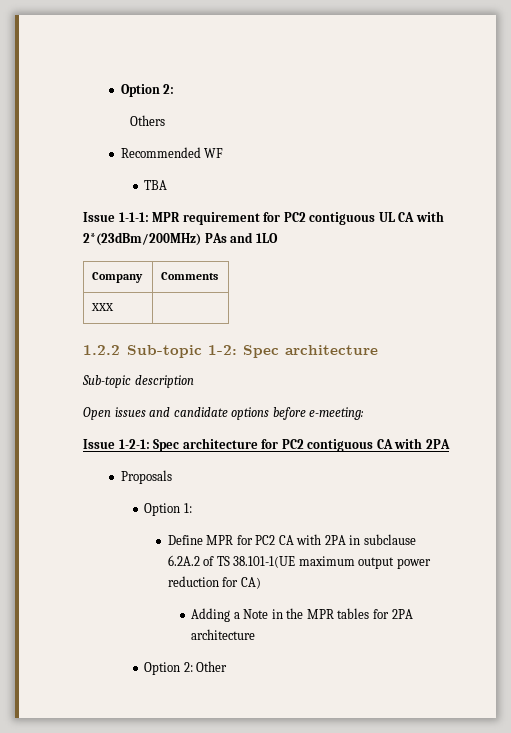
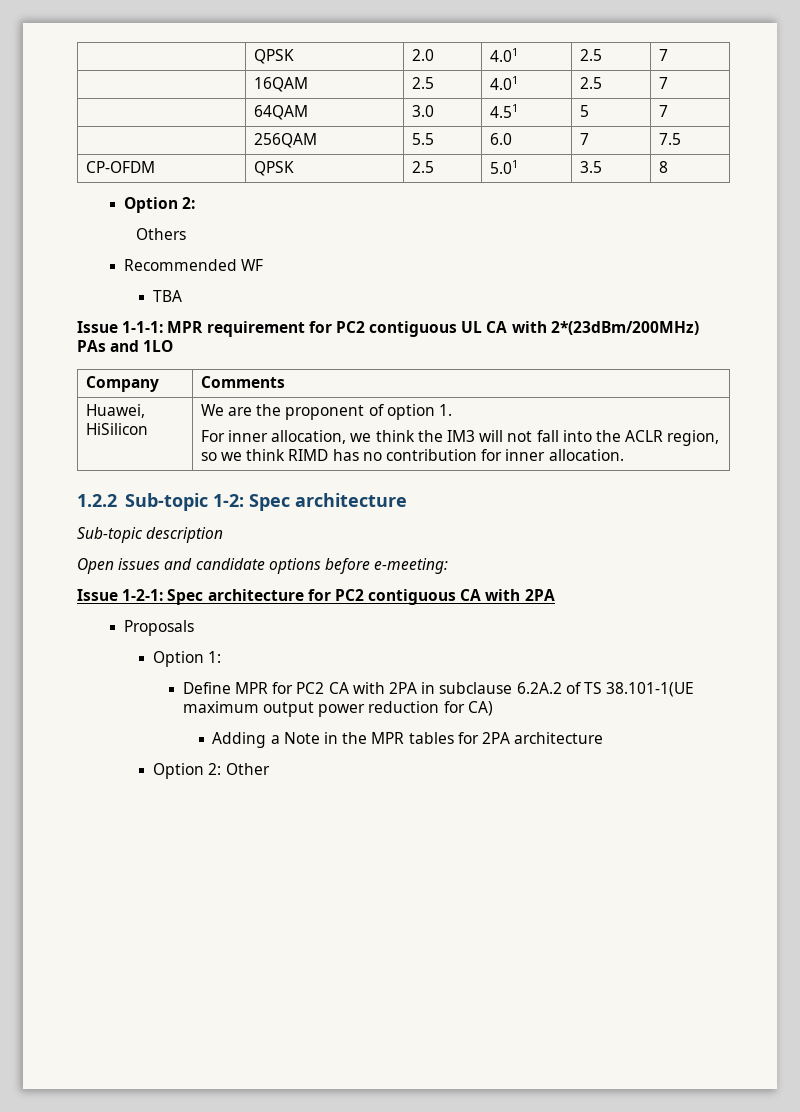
+ | QPSK | 2.0 | 4.01 | 2.5 | 7
+ | 16QAM | 2.5 | 4.01 | 2.5 | 7
+ | 64QAM | 3.0 | 4.51 | 5 | 7
+ | 256QAM | 5.5 | 6.0 | 7 | 7.5
+ CP-OFDM | QPSK | 2.5 | 5.01 | 3.5 | 8
- XXX |
+ Huawei, HiSilicon | We are the proponent of option 1.
+ For inner allocation, we think the IM3 will not fall into the ACLR region, so we think RIMD has no contribution for inner allocation.

